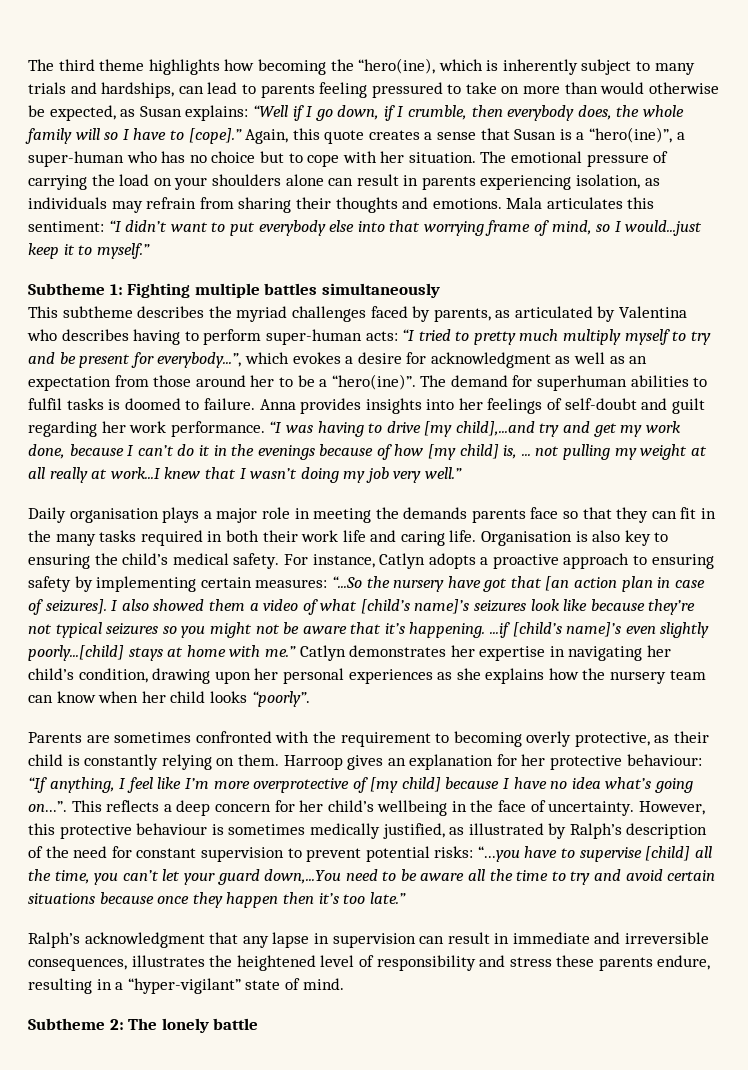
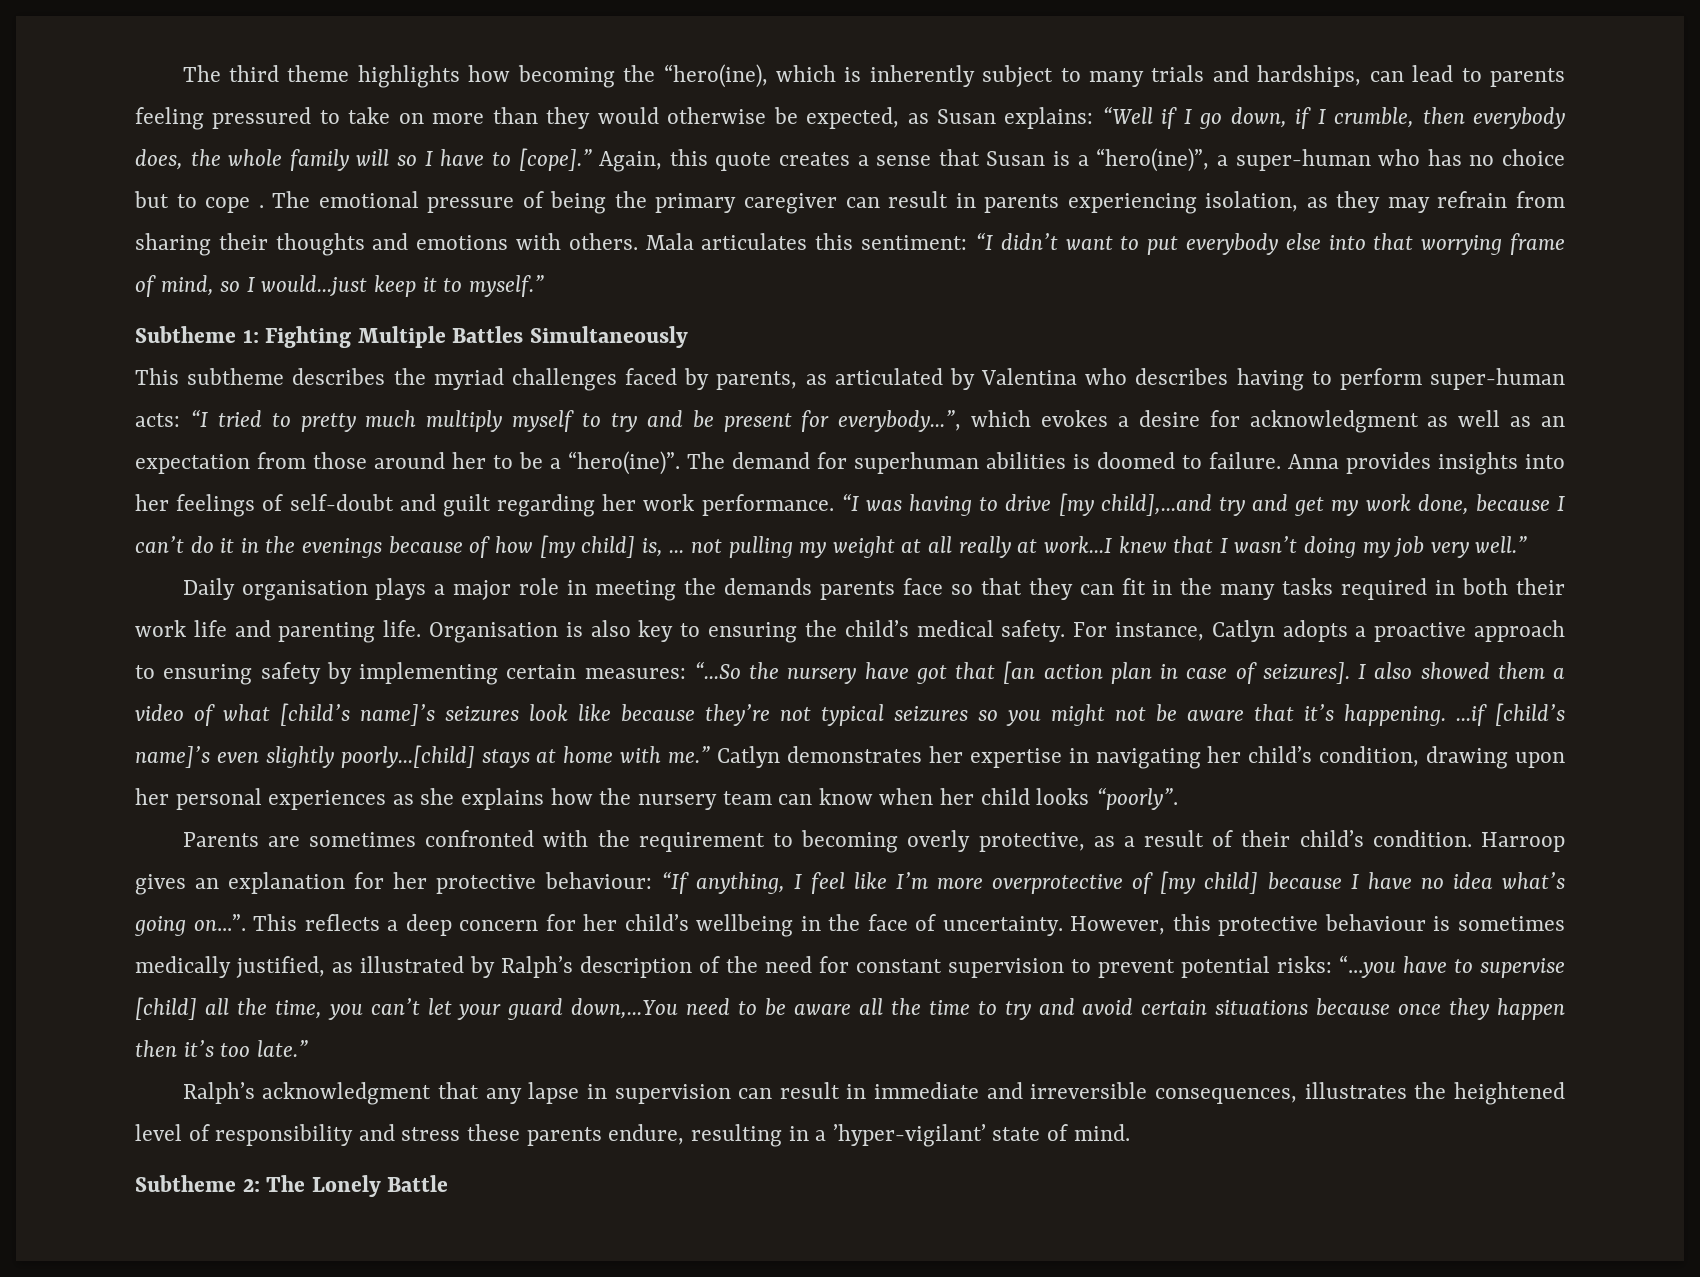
- The third theme highlights how becoming the “hero(ine), which is inherently subject to many trials and hardships, can lead to parents feeling pressured to take on more than would otherwise be expected, as Susan explains: “Well if I go down, if I crumble, then everybody does, the whole family will so I have to [cope].”
+ The third theme highlights how becoming the “hero(ine), which is inherently subject to many trials and hardships, can lead to parents feeling pressured to take on more than they would otherwise be expected, as Susan explains: “Well if I go down, if I crumble, then everybody does, the whole family will so I have to [cope].”
- Again, this quote creates a sense that Susan is a “hero(ine)”, a super-human who has no choice but to cope with her situation.
+ Again, this quote creates a sense that Susan is a “hero(ine)”, a super-human who has no choice but to cope .
- The emotional pressure of carrying the load on your shoulders alone can result in parents experiencing isolation, as individuals may refrain from sharing their thoughts and emotions.
+ The emotional pressure of being the primary caregiver can result in parents experiencing isolation, as they may refrain from sharing their thoughts and emotions with others.
- Subtheme 1: Fighting multiple battles simultaneously
+ Subtheme 1: Fighting Multiple Battles Simultaneously
- The demand for superhuman abilities to fulfil tasks is doomed to failure.
+ The demand for superhuman abilities is doomed to failure.
- Daily organisation plays a major role in meeting the demands parents face so that they can fit in the many tasks required in both their work life and caring life.
+ Daily organisation plays a major role in meeting the demands parents face so that they can fit in the many tasks required in both their work life and parenting life.
- Parents are sometimes confronted with the requirement to becoming overly protective, as their child is constantly relying on them.
+ Parents are sometimes confronted with the requirement to becoming overly protective, as a result of their child’s condition.
- Ralph’s acknowledgment that any lapse in supervision can result in immediate and irreversible consequences, illustrates the heightened level of responsibility and stress these parents endure, resulting in a “hyper-vigilant” state of mind.
+ Ralph’s acknowledgment that any lapse in supervision can result in immediate and irreversible consequences, illustrates the heightened level of responsibility and stress these parents endure, resulting in a ’hyper-vigilant’ state of mind.
- Subtheme 2: The lonely battle
+ Subtheme 2: The Lonely Battle

